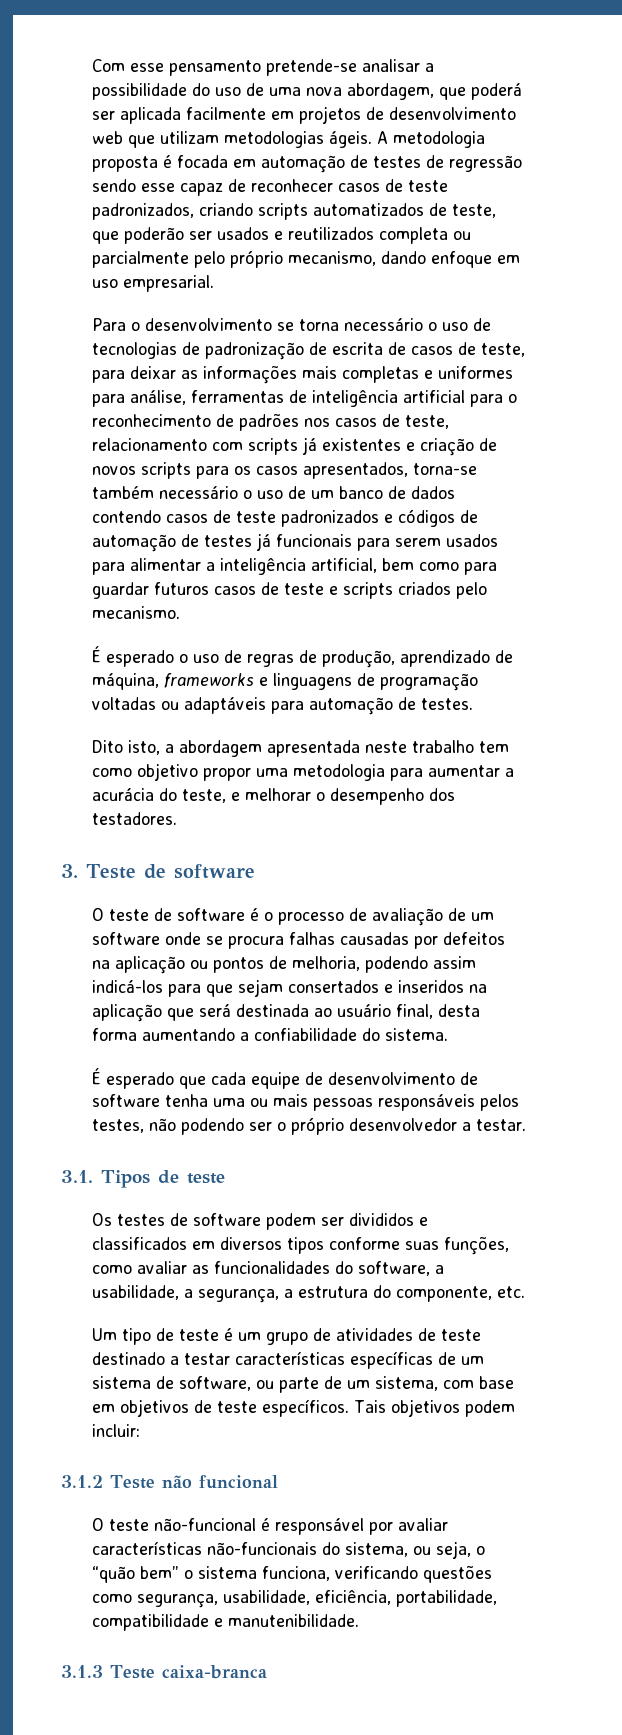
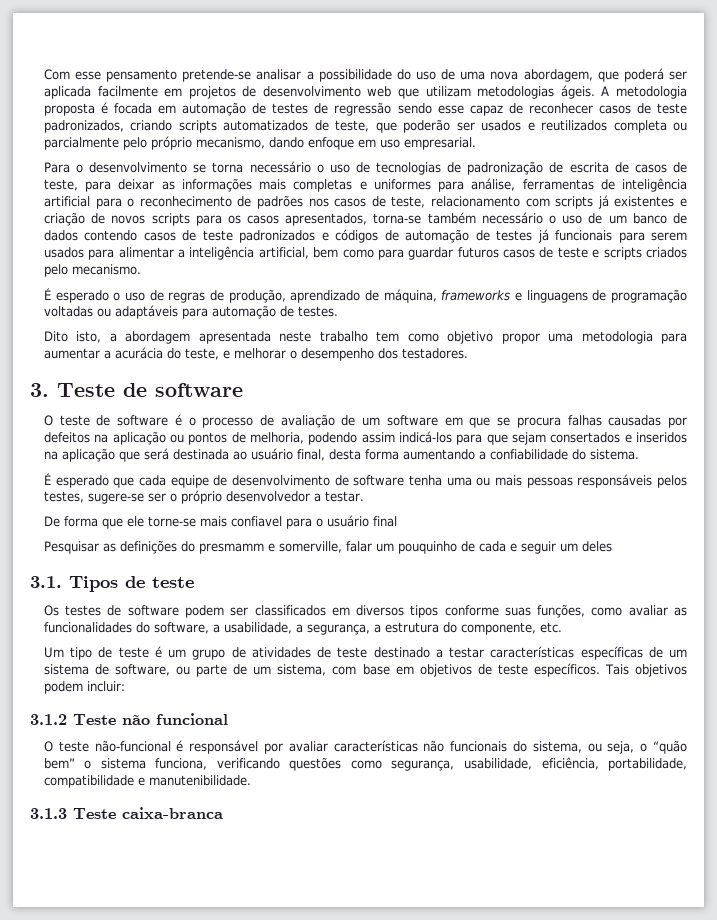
- O teste de software é o processo de avaliação de um software onde se procura falhas causadas por defeitos na aplicação ou pontos de melhoria, podendo assim indicá-los para que sejam consertados e inseridos na aplicação que será destinada ao usuário final, desta forma aumentando a confiabilidade do sistema.
+ O teste de software é o processo de avaliação de um software em que se procura falhas causadas por defeitos na aplicação ou pontos de melhoria, podendo assim indicá-los para que sejam consertados e inseridos na aplicação que será destinada ao usuário final, desta forma aumentando a confiabilidade do sistema.
- É esperado que cada equipe de desenvolvimento de software tenha uma ou mais pessoas responsáveis pelos testes, não podendo ser o próprio desenvolvedor a testar.
+ É esperado que cada equipe de desenvolvimento de software tenha uma ou mais pessoas responsáveis pelos testes, sugere-se ser o próprio desenvolvedor a testar.
+ De forma que ele torne-se mais confiavel para o usuário final
+ Pesquisar as definições do presmamm e somerville, falar um pouquinho de cada e seguir um deles
- Os testes de software podem ser divididos e classificados em diversos tipos conforme suas funções, como avaliar as funcionalidades do software, a usabilidade, a segurança, a estrutura do componente, etc.
+ Os testes de software podem ser classificados em diversos tipos conforme suas funções, como avaliar as funcionalidades do software, a usabilidade, a segurança, a estrutura do componente, etc.
- O teste não-funcional é responsável por avaliar características não-funcionais do sistema, ou seja, o “quão bem” o sistema funciona, verificando questões como segurança, usabilidade, eficiência, portabilidade, compatibilidade e manutenibilidade.
+ O teste não-funcional é responsável por avaliar características não funcionais do sistema, ou seja, o “quão bem” o sistema funciona, verificando questões como segurança, usabilidade, eficiência, portabilidade, compatibilidade e manutenibilidade.

